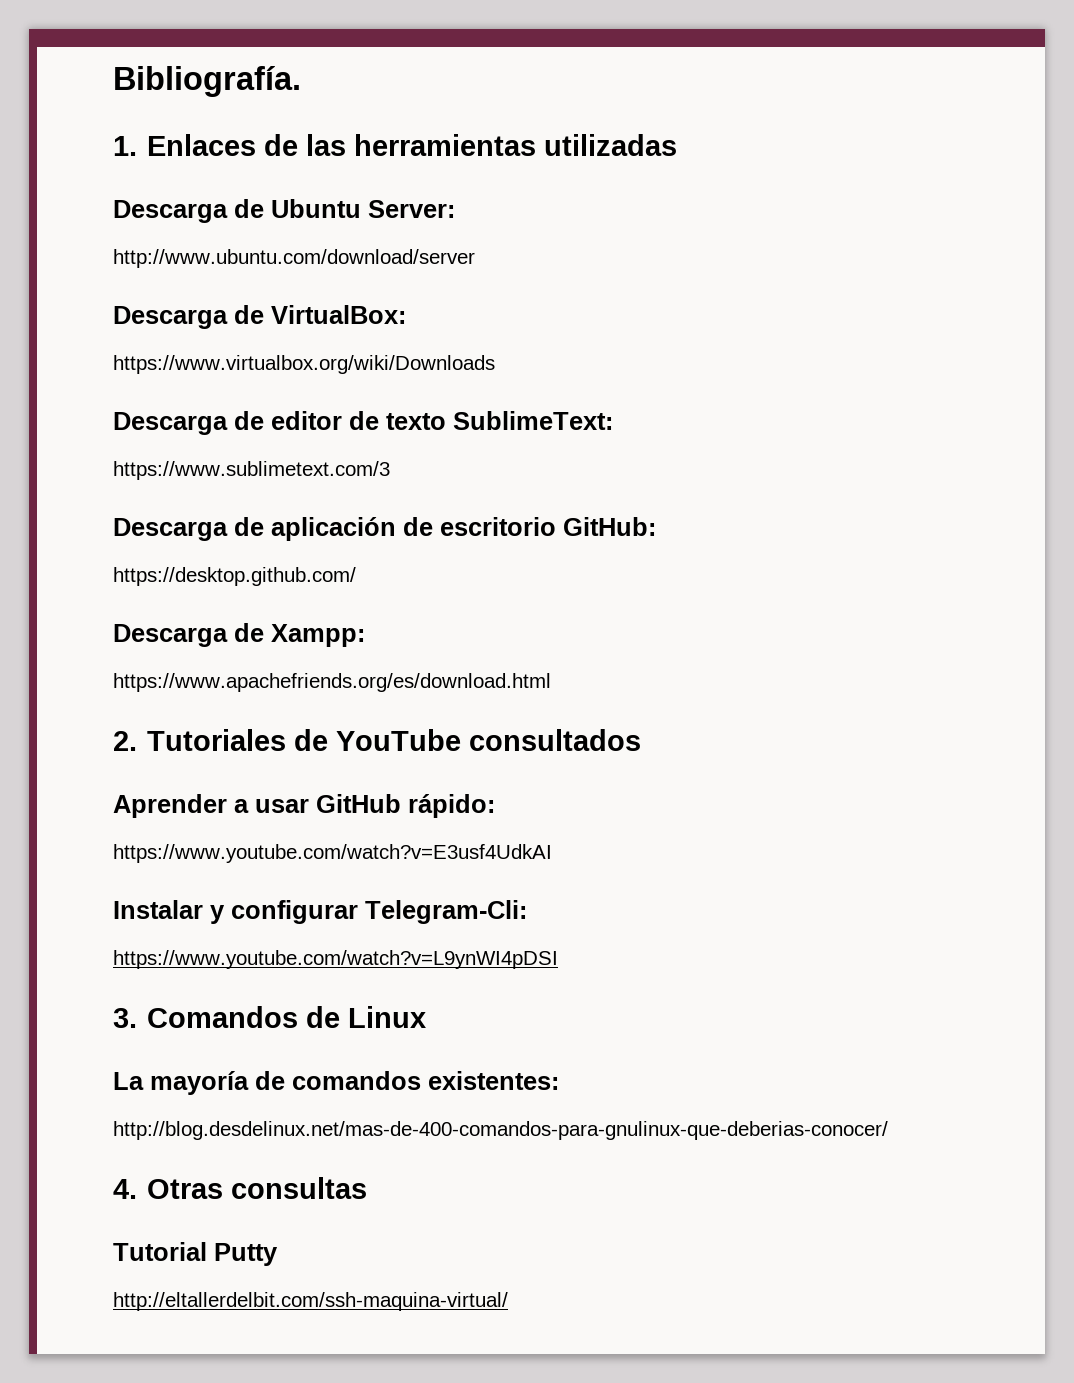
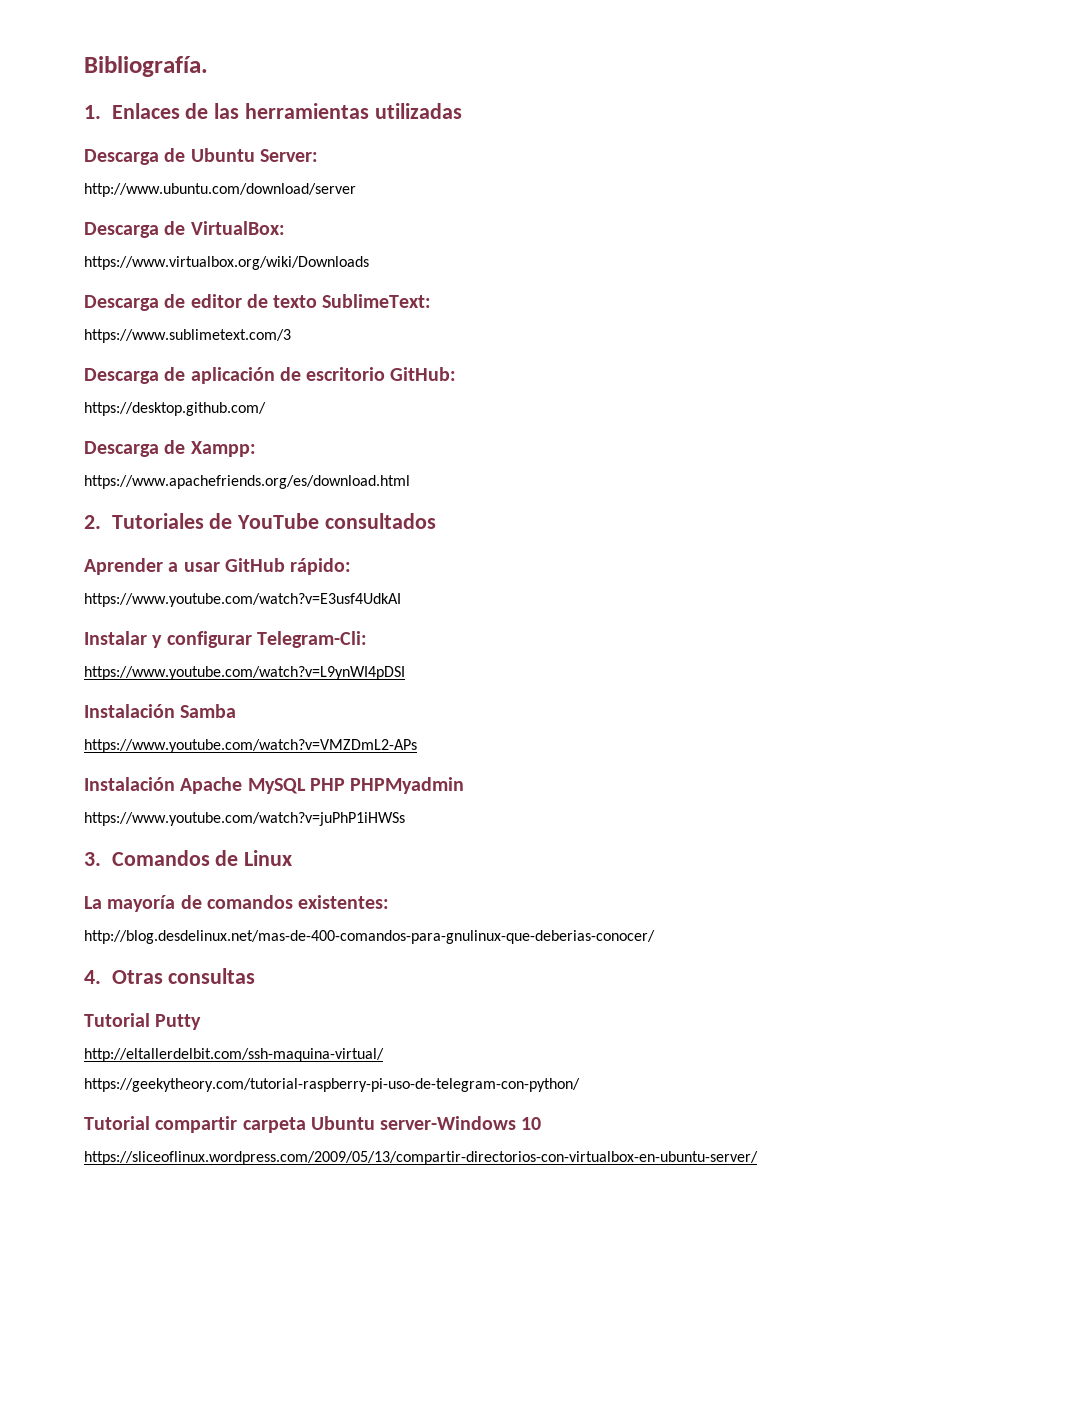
+ Instalación Samba
+ https://www.youtube.com/watch?v=VMZDmL2-APs
+ Instalación Apache MySQL PHP PHPMyadmin
+ https://www.youtube.com/watch?v=juPhP1iHWSs
+ https://geekytheory.com/tutorial-raspberry-pi-uso-de-telegram-con-python/
+ Tutorial compartir carpeta Ubuntu server-Windows 10
+ https://sliceoflinux.wordpress.com/2009/05/13/compartir-directorios-con-virtualbox-en-ubuntu-server/

